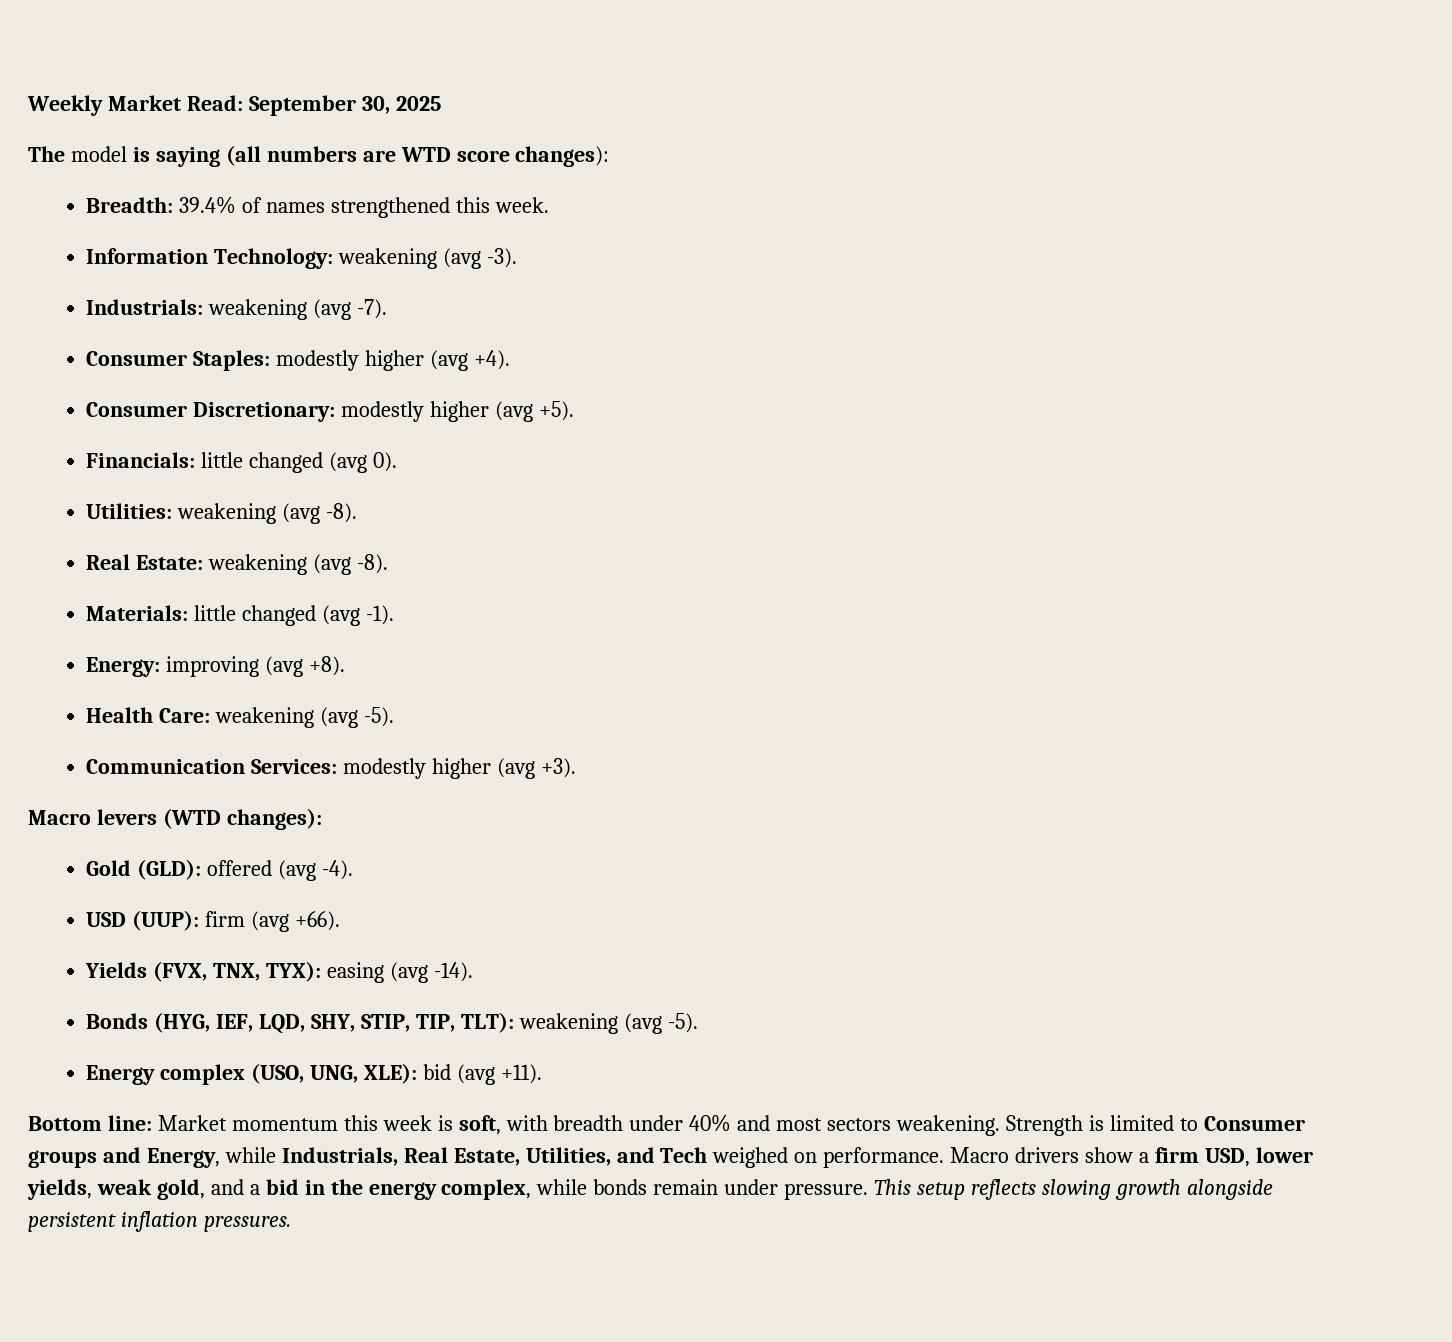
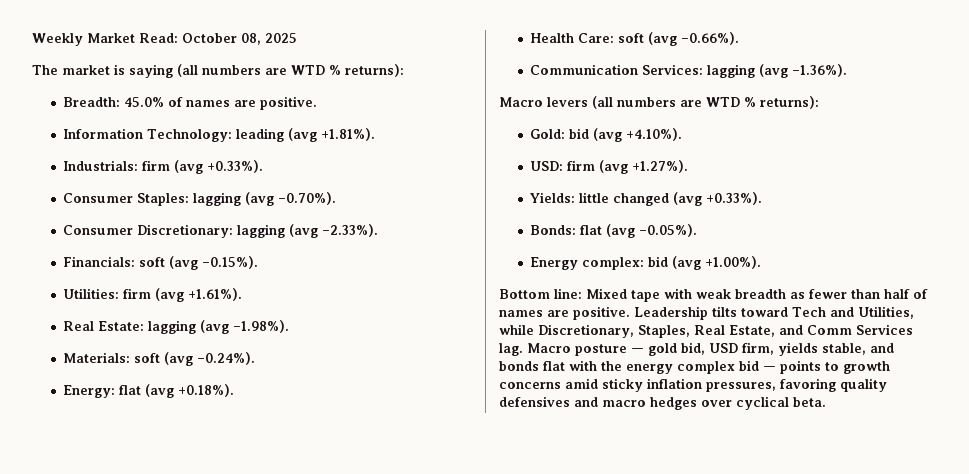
- Weekly Market Read: September 30, 2025
+ Weekly Market Read: October 08, 2025
- The model is saying (all numbers are WTD score changes):
+ The market is saying (all numbers are WTD % returns):
- Breadth: 39.4% of names strengthened this week.
+ Breadth: 45.0% of names are positive.
- Information Technology: weakening (avg -3).
- Industrials: weakening (avg -7).
- Consumer Staples: modestly higher (avg +4).
- Consumer Discretionary: modestly higher (avg +5).
- Financials: little changed (avg 0).
- Utilities: weakening (avg -8).
- Real Estate: weakening (avg -8).
- Materials: little changed (avg -1).
- Energy: improving (avg +8).
- Health Care: weakening (avg -5).
- Communication Services: modestly higher (avg +3).
- Macro levers (WTD changes):
- Gold (GLD): offered (avg -4).
- USD (UUP): firm (avg +66).
- Yields (FVX, TNX, TYX): easing (avg -14).
- Bonds (HYG, IEF, LQD, SHY, STIP, TIP, TLT): weakening (avg -5).
- Energy complex (USO, UNG, XLE): bid (avg +11).
+ Information Technology: leading (avg +1.81%).
+ Industrials: firm (avg +0.33%).
+ Consumer Staples: lagging (avg –0.70%).
+ Consumer Discretionary: lagging (avg –2.33%).
+ Financials: soft (avg –0.15%).
+ Utilities: firm (avg +1.61%).
+ Real Estate: lagging (avg –1.98%).
+ Materials: soft (avg –0.24%).
+ Energy: flat (avg +0.18%).
+ Health Care: soft (avg –0.66%).
+ Communication Services: lagging (avg –1.36%).
+ Macro levers (all numbers are WTD % returns):
+ Gold: bid (avg +4.10%).
+ USD: firm (avg +1.27%).
+ Yields: little changed (avg +0.33%).
+ Bonds: flat (avg –0.05%).
+ Energy complex: bid (avg +1.00%).
- Bottom line: Market momentum this week is soft, with breadth under 40% and most sectors weakening. Strength is limited to Consumer groups and Energy, while Industrials, Real Estate, Utilities, and Tech weighed on performance. Macro drivers show a firm USD, lower yields, weak gold, and a bid in the energy complex, while bonds remain under pressure. This setup reflects slowing growth alongside persistent inflation pressures.
+ Bottom line: Mixed tape with weak breadth as fewer than half of names are positive. Leadership tilts toward Tech and Utilities, while Discretionary, Staples, Real Estate, and Comm Services lag. Macro posture — gold bid, USD firm, yields stable, and bonds flat with the energy complex bid — points to growth concerns amid sticky inflation pressures, favoring quality defensives and macro hedges over cyclical beta.

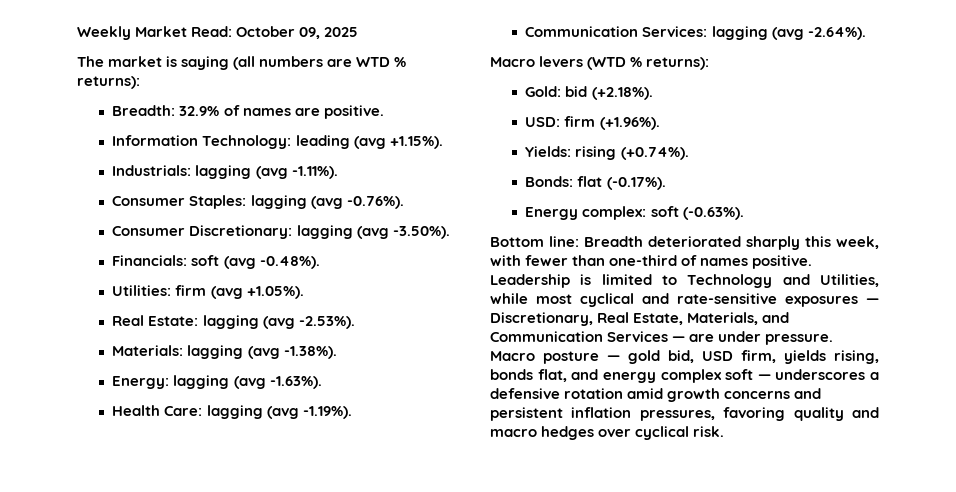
- Weekly Market Read: October 08, 2025
+ Weekly Market Read: October 09, 2025
- Breadth: 45.0% of names are positive.
+ Breadth: 32.9% of names are positive.
- Information Technology: leading (avg +1.81%).
+ Information Technology: leading (avg +1.15%).
- Industrials: firm (avg +0.33%).
+ Industrials: lagging (avg -1.11%).
- Consumer Staples: lagging (avg –0.70%).
+ Consumer Staples: lagging (avg -0.76%).
- Consumer Discretionary: lagging (avg –2.33%).
+ Consumer Discretionary: lagging (avg -3.50%).
- Financials: soft (avg –0.15%).
+ Financials: soft (avg -0.48%).
- Utilities: firm (avg +1.61%).
+ Utilities: firm (avg +1.05%).
- Real Estate: lagging (avg –1.98%).
+ Real Estate: lagging (avg -2.53%).
- Materials: soft (avg –0.24%).
- Energy: flat (avg +0.18%).
+ Materials: lagging (avg -1.38%).
+ Energy: lagging (avg -1.63%).
- Health Care: soft (avg –0.66%).
+ Health Care: lagging (avg -1.19%).
- Communication Services: lagging (avg –1.36%).
+ Communication Services: lagging (avg -2.64%).
- Macro levers (all numbers are WTD % returns):
+ Macro levers (WTD % returns):
- Gold: bid (avg +4.10%).
+ Gold: bid (+2.18%).
- USD: firm (avg +1.27%).
+ USD: firm (+1.96%).
- Yields: little changed (avg +0.33%).
+ Yields: rising (+0.74%).
- Bonds: flat (avg –0.05%).
+ Bonds: flat (-0.17%).
- Energy complex: bid (avg +1.00%).
+ Energy complex: soft (-0.63%).
- Bottom line: Mixed tape with weak breadth as fewer than half of names are positive.
+ Bottom line: Breadth deteriorated sharply this week, with fewer than one-third of names positive.
- Leadership tilts toward Tech and Utilities, while Discretionary, Staples, Real Estate, and Comm Services lag.
+ Leadership is limited to Technology and Utilities, while most cyclical and rate-sensitive exposures — Discretionary, Real Estate, Materials, and Communication Services — are under pressure.
- Macro posture — gold bid, USD firm, yields stable, and bonds flat with the energy complex bid — points to growth concerns amid sticky inflation pressures, favoring quality defensives and macro hedges over cyclical beta.
+ Macro posture — gold bid, USD firm, yields rising, bonds flat, and energy complex soft — underscores a defensive rotation amid growth concerns and persistent inflation pressures, favoring quality and macro hedges over cyclical risk.

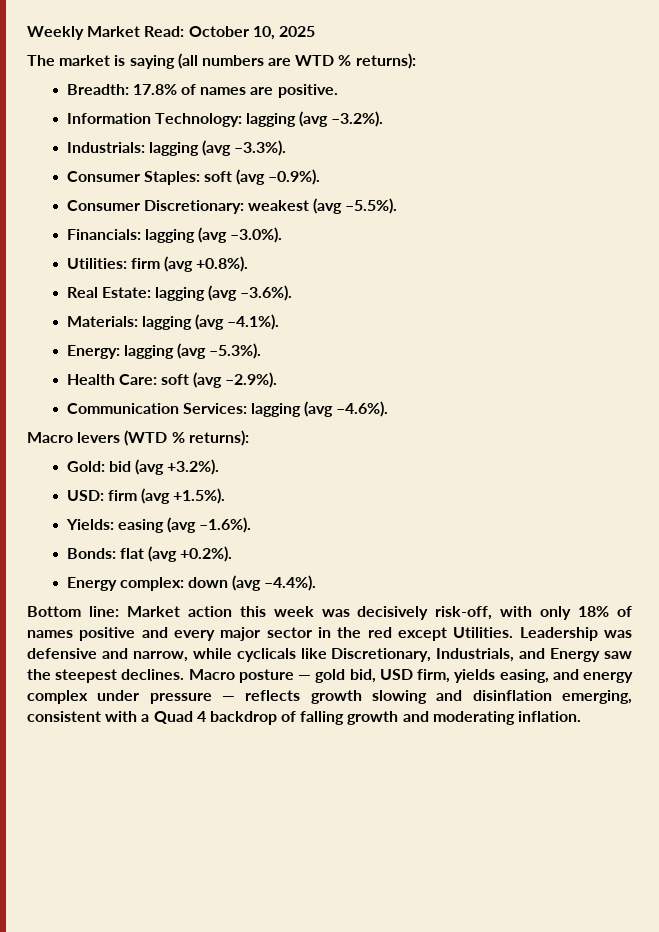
- Weekly Market Read: October 09, 2025
+ Weekly Market Read: October 10, 2025
- Breadth: 32.9% of names are positive.
+ Breadth: 17.8% of names are positive.
- Information Technology: leading (avg +1.15%).
+ Information Technology: lagging (avg –3.2%).
- Industrials: lagging (avg -1.11%).
+ Industrials: lagging (avg –3.3%).
- Consumer Staples: lagging (avg -0.76%).
+ Consumer Staples: soft (avg –0.9%).
- Consumer Discretionary: lagging (avg -3.50%).
- Financials: soft (avg -0.48%).
+ Consumer Discretionary: weakest (avg –5.5%).
+ Financials: lagging (avg –3.0%).
- Utilities: firm (avg +1.05%).
+ Utilities: firm (avg +0.8%).
- Real Estate: lagging (avg -2.53%).
+ Real Estate: lagging (avg –3.6%).
- Materials: lagging (avg -1.38%).
+ Materials: lagging (avg –4.1%).
- Energy: lagging (avg -1.63%).
+ Energy: lagging (avg –5.3%).
- Health Care: lagging (avg -1.19%).
+ Health Care: soft (avg –2.9%).
- Communication Services: lagging (avg -2.64%).
+ Communication Services: lagging (avg –4.6%).
- Gold: bid (+2.18%).
+ Gold: bid (avg +3.2%).
- USD: firm (+1.96%).
+ USD: firm (avg +1.5%).
- Yields: rising (+0.74%).
+ Yields: easing (avg –1.6%).
- Bonds: flat (-0.17%).
+ Bonds: flat (avg +0.2%).
- Energy complex: soft (-0.63%).
+ Energy complex: down (avg –4.4%).
- Bottom line: Breadth deteriorated sharply this week, with fewer than one-third of names positive. Leadership is limited to Technology and Utilities, while most cyclical and rate-sensitive exposures — Discretionary, Real Estate, Materials, and Communication Services — are under pressure.
+ Bottom line: Market action this week was decisively risk-off, with only 18% of names positive and every major sector in the red except Utilities. Leadership was defensive and narrow, while cyclicals like Discretionary, Industrials, and Energy saw the steepest declines.
- Macro posture — gold bid, USD firm, yields rising, bonds flat, and energy complex soft — underscores a defensive rotation amid growth concerns and persistent inflation pressures, favoring quality and macro hedges over cyclical risk.
+ Macro posture — gold bid, USD firm, yields easing, and energy complex under pressure — reflects growth slowing and disinflation emerging, consistent with a Quad 4 backdrop of falling growth and moderating inflation.

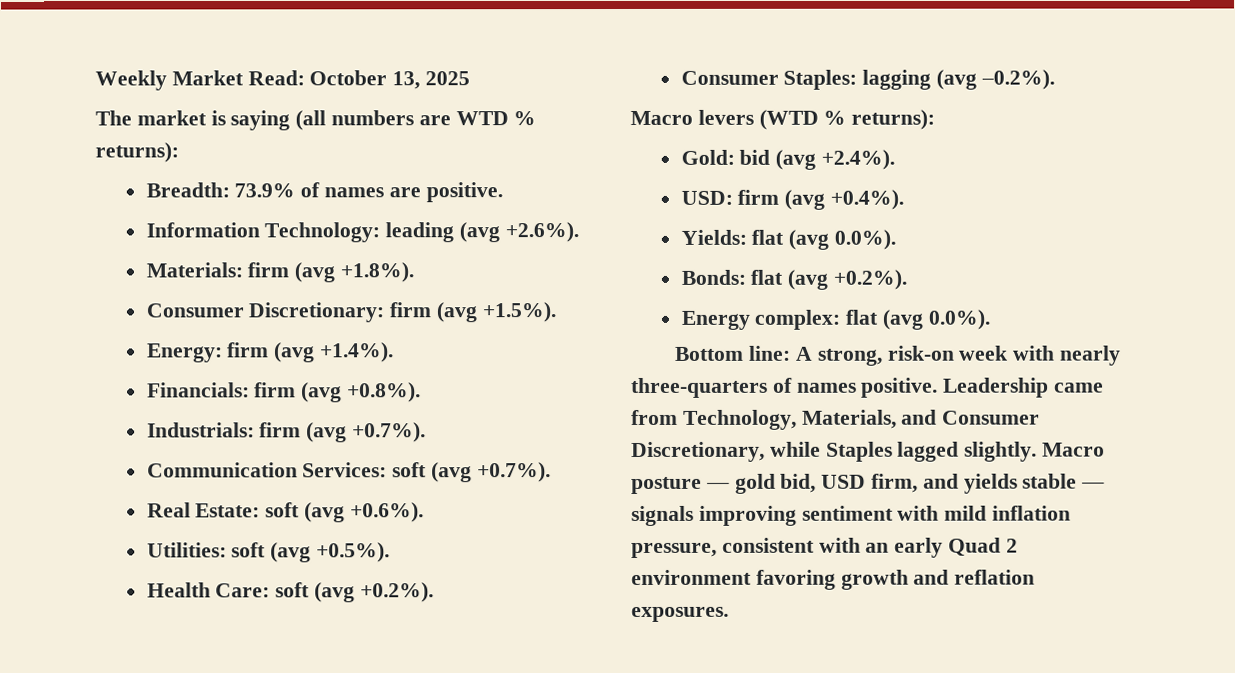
- Weekly Market Read: October 10, 2025
+ Weekly Market Read: October 13, 2025
- Breadth: 17.8% of names are positive.
+ Breadth: 73.9% of names are positive.
- Information Technology: lagging (avg –3.2%).
- Industrials: lagging (avg –3.3%).
- Consumer Staples: soft (avg –0.9%).
- Consumer Discretionary: weakest (avg –5.5%).
- Financials: lagging (avg –3.0%).
- Utilities: firm (avg +0.8%).
- Real Estate: lagging (avg –3.6%).
- Materials: lagging (avg –4.1%).
- Energy: lagging (avg –5.3%).
+ Information Technology: leading (avg +2.6%).
+ Materials: firm (avg +1.8%).
+ Consumer Discretionary: firm (avg +1.5%).
+ Energy: firm (avg +1.4%).
+ Financials: firm (avg +0.8%).
+ Industrials: firm (avg +0.7%).
+ Communication Services: soft (avg +0.7%).
+ Real Estate: soft (avg +0.6%).
+ Utilities: soft (avg +0.5%).
- Health Care: soft (avg –2.9%).
- Communication Services: lagging (avg –4.6%).
+ Health Care: soft (avg +0.2%).
+ Consumer Staples: lagging (avg –0.2%).
- Gold: bid (avg +3.2%).
+ Gold: bid (avg +2.4%).
- USD: firm (avg +1.5%).
+ USD: firm (avg +0.4%).
- Yields: easing (avg –1.6%).
+ Yields: flat (avg 0.0%).
- Energy complex: down (avg –4.4%).
+ Energy complex: flat (avg 0.0%).
- Bottom line: Market action this week was decisively risk-off, with only 18% of names positive and every major sector in the red except Utilities. Leadership was defensive and narrow, while cyclicals like Discretionary, Industrials, and Energy saw the steepest declines.
+ Bottom line: A strong, risk-on week with nearly three-quarters of names positive. Leadership came from Technology, Materials, and Consumer Discretionary, while Staples lagged slightly.
- Macro posture — gold bid, USD firm, yields easing, and energy complex under pressure — reflects growth slowing and disinflation emerging, consistent with a Quad 4 backdrop of falling growth and moderating inflation.
+ Macro posture — gold bid, USD firm, and yields stable — signals improving sentiment with mild inflation pressure, consistent with an early Quad 2 environment favoring growth and reflation exposures.

